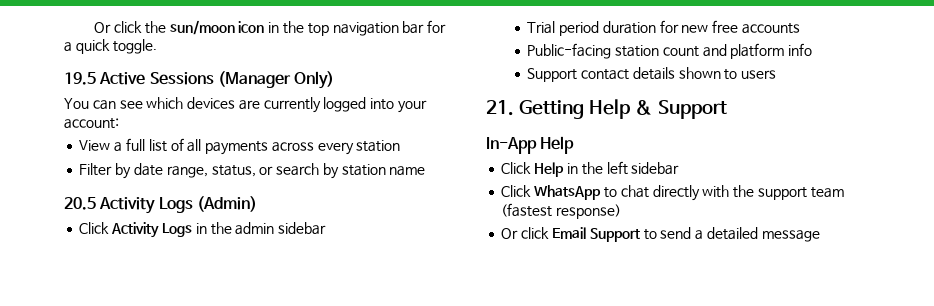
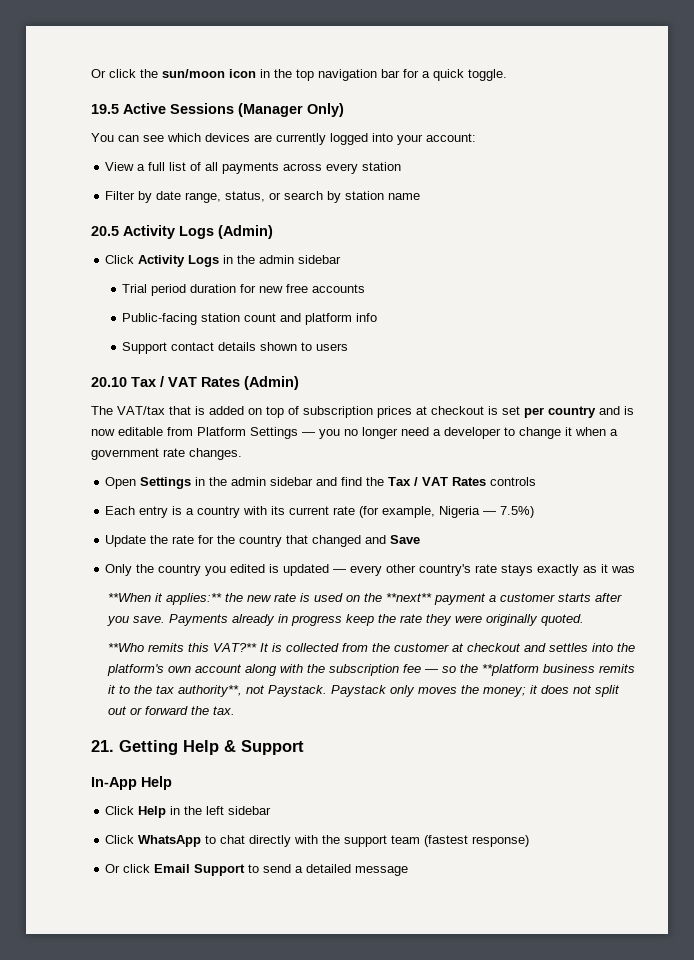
+ 20.10 Tax / VAT Rates (Admin)
+ The VAT/tax that is added on top of subscription prices at checkout is set per country and is now editable from Platform Settings — you no longer need a developer to change it when a government rate changes.
+ Open Settings in the admin sidebar and find the Tax / VAT Rates controls
+ Each entry is a country with its current rate (for example, Nigeria — 7.5%)
+ Update the rate for the country that changed and Save
+ Only the country you edited is updated — every other country's rate stays exactly as it was
+ **When it applies:** the new rate is used on the **next** payment a customer starts after you save. Payments already in progress keep the rate they were originally quoted.
+ **Who remits this VAT?** It is collected from the customer at checkout and settles into the platform's own account along with the subscription fee — so the **platform business remits it to the tax authority**, not Paystack. Paystack only moves the money; it does not split out or forward the tax.

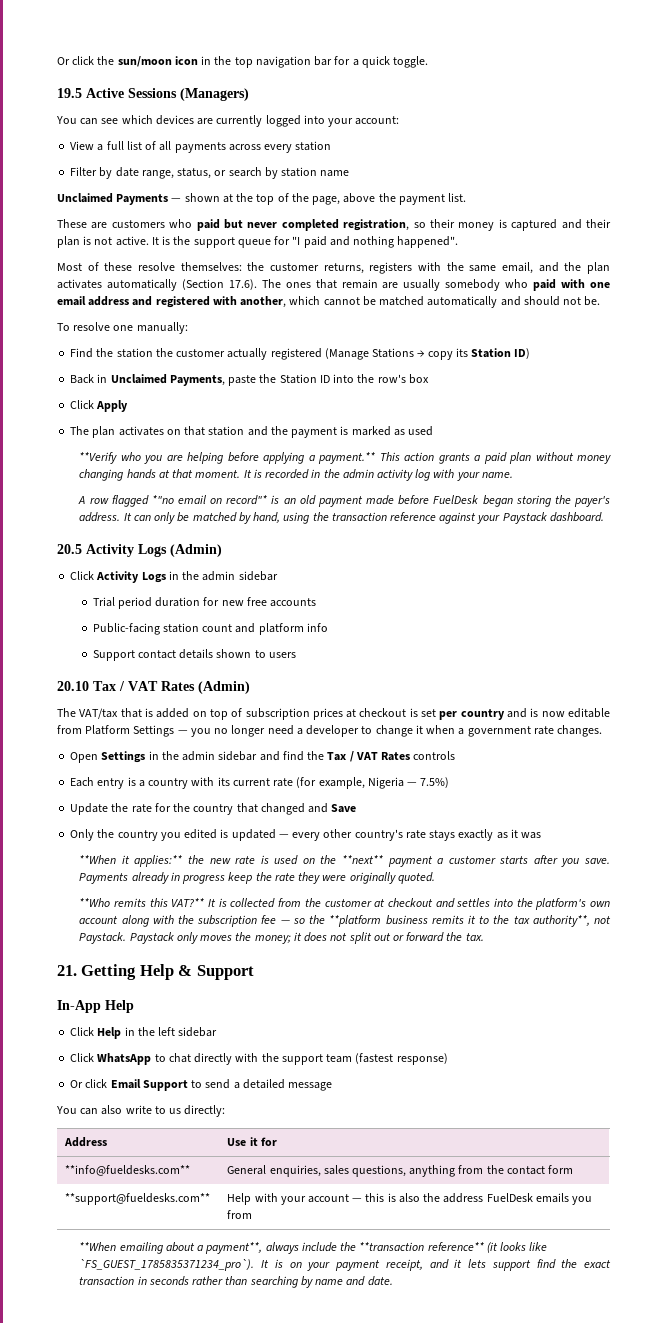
- 19.5 Active Sessions (Manager Only)
+ 19.5 Active Sessions (Managers)
+ Unclaimed Payments — shown at the top of the page, above the payment list.
+ These are customers who paid but never completed registration, so their money is captured and their plan is not active. It is the support queue for "I paid and nothing happened".
+ Most of these resolve themselves: the customer returns, registers with the same email, and the plan activates automatically (Section 17.6). The ones that remain are usually somebody who paid with one email address and registered with another, which cannot be matched automatically and should not be.
+ To resolve one manually:
+ Find the station the customer actually registered (Manage Stations → copy its Station ID)
+ Back in Unclaimed Payments, paste the Station ID into the row's box
+ Click Apply
+ The plan activates on that station and the payment is marked as used
+ **Verify who you are helping before applying a payment.** This action grants a paid plan without money changing hands at that moment. It is recorded in the admin activity log with your name.
+ A row flagged *"no email on record"* is an old payment made before FuelDesk began storing the payer's address. It can only be matched by hand, using the transaction reference against your Paystack dashboard.
+ You can also write to us directly:
+ Address | Use it for
+ **info@fueldesks.com** | General enquiries, sales questions, anything from the contact form
+ **support@fueldesks.com** | Help with your account — this is also the address FuelDesk emails you from
+ **When emailing about a payment**, always include the **transaction reference** (it looks like `FS_GUEST_1785835371234_pro`). It is on your payment receipt, and it lets support find the exact transaction in seconds rather than searching by name and date.

